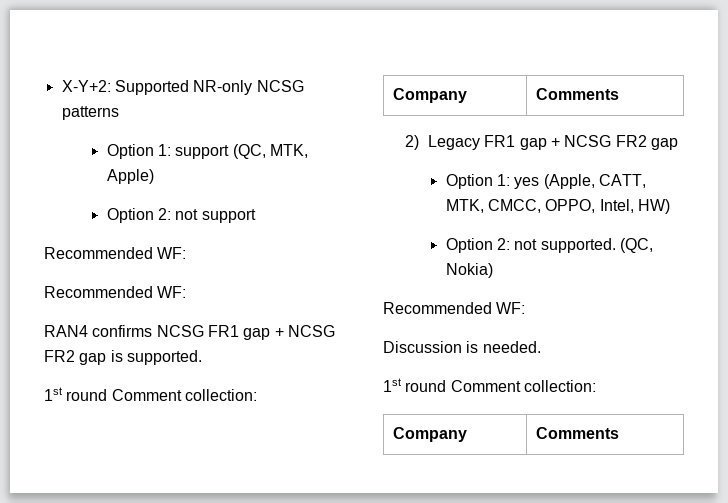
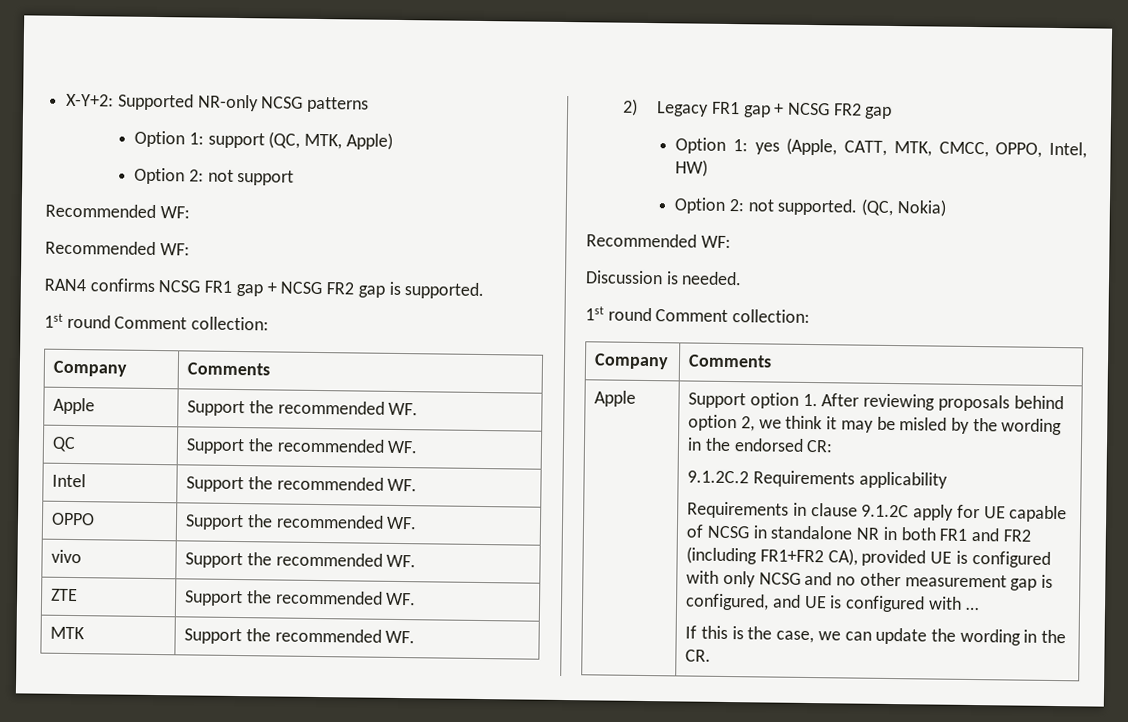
+ Apple | Support the recommended WF.
+ QC | Support the recommended WF.
+ Intel | Support the recommended WF.
+ OPPO | Support the recommended WF.
+ vivo | Support the recommended WF.
+ ZTE | Support the recommended WF.
+ MTK | Support the recommended WF.
+ Apple | Support option 1. After reviewing proposals behind option 2, we think it may be misled by the wording in the endorsed CR:
+ 9.1.2C.2 Requirements applicability
+ Requirements in clause 9.1.2C apply for UE capable of NCSG in standalone NR in both FR1 and FR2 (including FR1+FR2 CA), provided UE is configured with only NCSG and no other measurement gap is configured, and UE is configured with …
+ If this is the case, we can update the wording in the CR.

